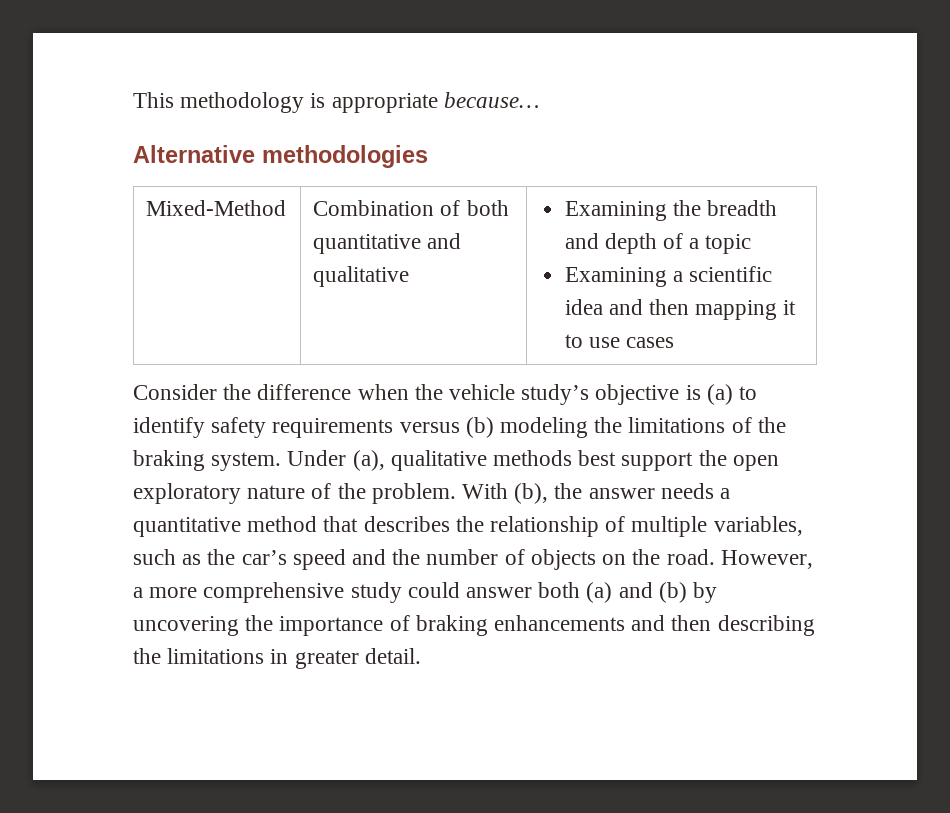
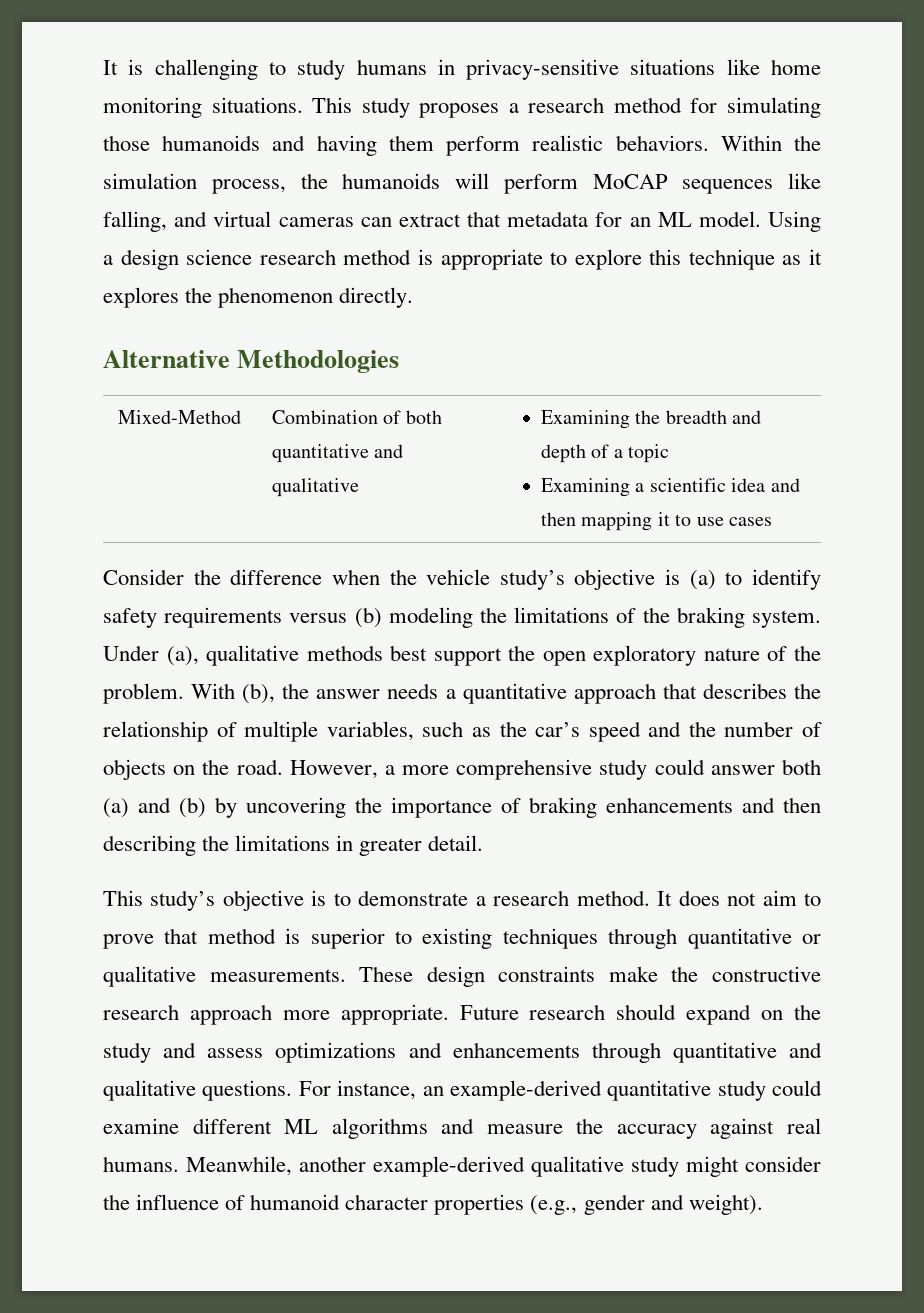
- This methodology is appropriate because…
+ It is challenging to study humans in privacy-sensitive situations like home monitoring situations. This study proposes a research method for simulating those humanoids and having them perform realistic behaviors. Within the simulation process, the humanoids will perform MoCAP sequences like falling, and virtual cameras can extract that metadata for an ML model. Using a design science research method is appropriate to explore this technique as it explores the phenomenon directly.
- Alternative methodologies
+ Alternative Methodologies
- With (b), the answer needs a quantitative method that describes the relationship of multiple variables, such as the car’s speed and the number of objects on the road.
+ With (b), the answer needs a quantitative approach that describes the relationship of multiple variables, such as the car’s speed and the number of objects on the road.
+ This study’s objective is to demonstrate a research method. It does not aim to prove that method is superior to existing techniques through quantitative or qualitative measurements. These design constraints make the constructive research approach more appropriate. Future research should expand on the study and assess optimizations and enhancements through quantitative and qualitative questions. For instance, an example-derived quantitative study could examine different ML algorithms and measure the accuracy against real humans. Meanwhile, another example-derived qualitative study might consider the influence of humanoid character properties (e.g., gender and weight).

